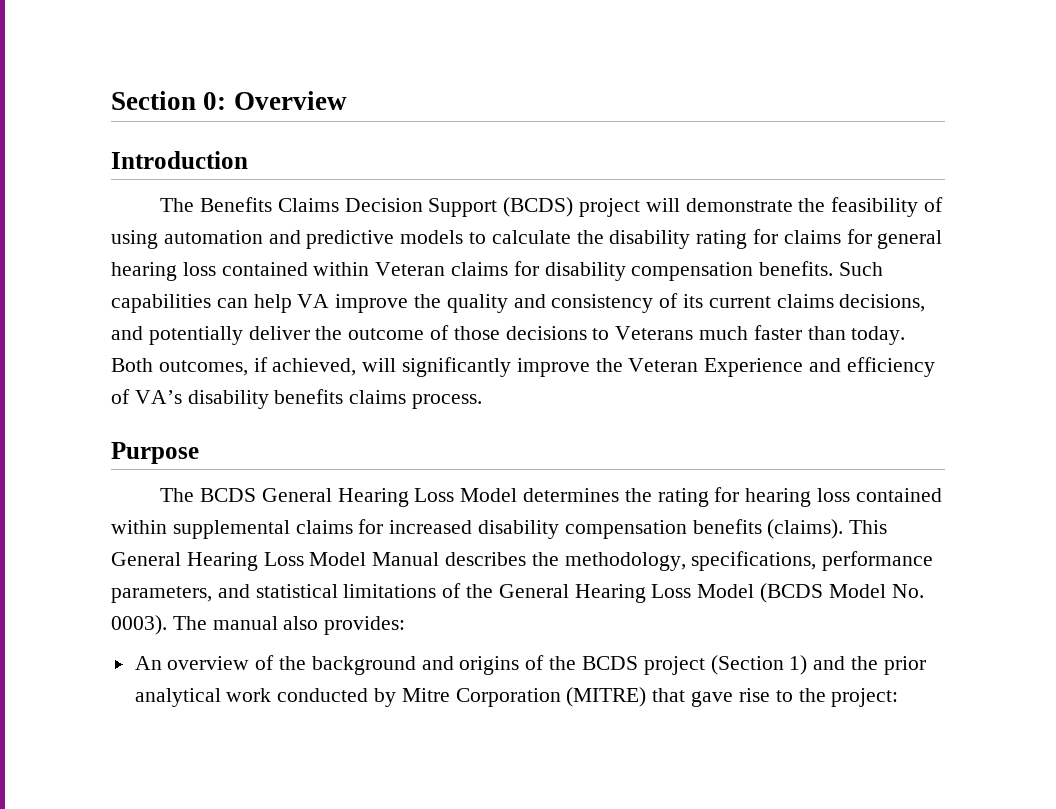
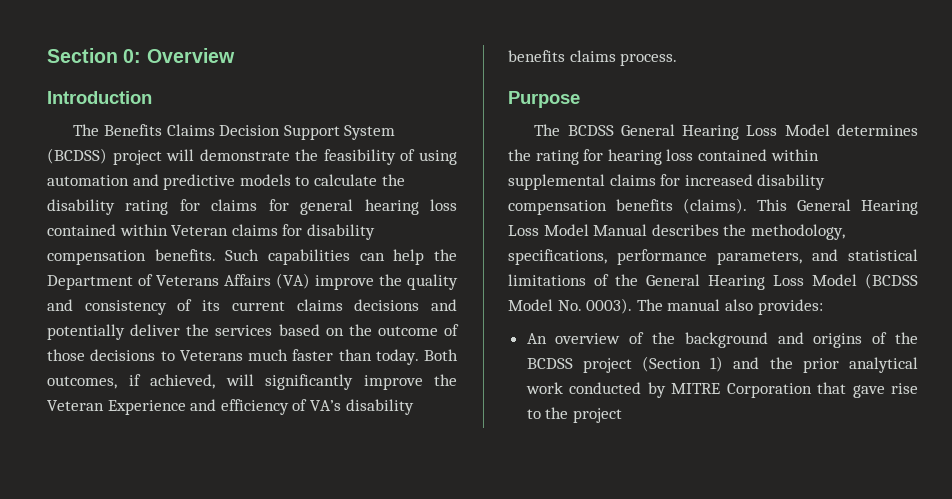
- The Benefits Claims Decision Support (BCDS) project will demonstrate the feasibility of using automation and predictive models to calculate the disability rating for claims for general hearing loss contained within Veteran claims for disability compensation benefits.
+ The Benefits Claims Decision Support System (BCDSS) project will demonstrate the feasibility of using automation and predictive models to calculate the disability rating for claims for general hearing loss contained within Veteran claims for disability compensation benefits.
- Such capabilities can help VA improve the quality and consistency of its current claims decisions, and potentially deliver the outcome of those decisions to Veterans much faster than today.
+ Such capabilities can help the Department of Veterans Affairs (VA) improve the quality and consistency of its current claims decisions and potentially deliver the services based on the outcome of those decisions to Veterans much faster than today.
- The BCDS General Hearing Loss Model determines the rating for hearing loss contained within supplemental claims for increased disability compensation benefits (claims).
+ The BCDSS General Hearing Loss Model determines the rating for hearing loss contained within supplemental claims for increased disability compensation benefits (claims).
- This General Hearing Loss Model Manual describes the methodology, specifications, performance parameters, and statistical limitations of the General Hearing Loss Model (BCDS Model No. 0003).
+ This General Hearing Loss Model Manual describes the methodology, specifications, performance parameters, and statistical limitations of the General Hearing Loss Model (BCDSS Model No. 0003).
- An overview of the background and origins of the BCDS project (Section 1) and the prior analytical work conducted by Mitre Corporation (MITRE) that gave rise to the project:
+ An overview of the background and origins of the BCDSS project (Section 1) and the prior analytical work conducted by MITRE Corporation that gave rise to the project

